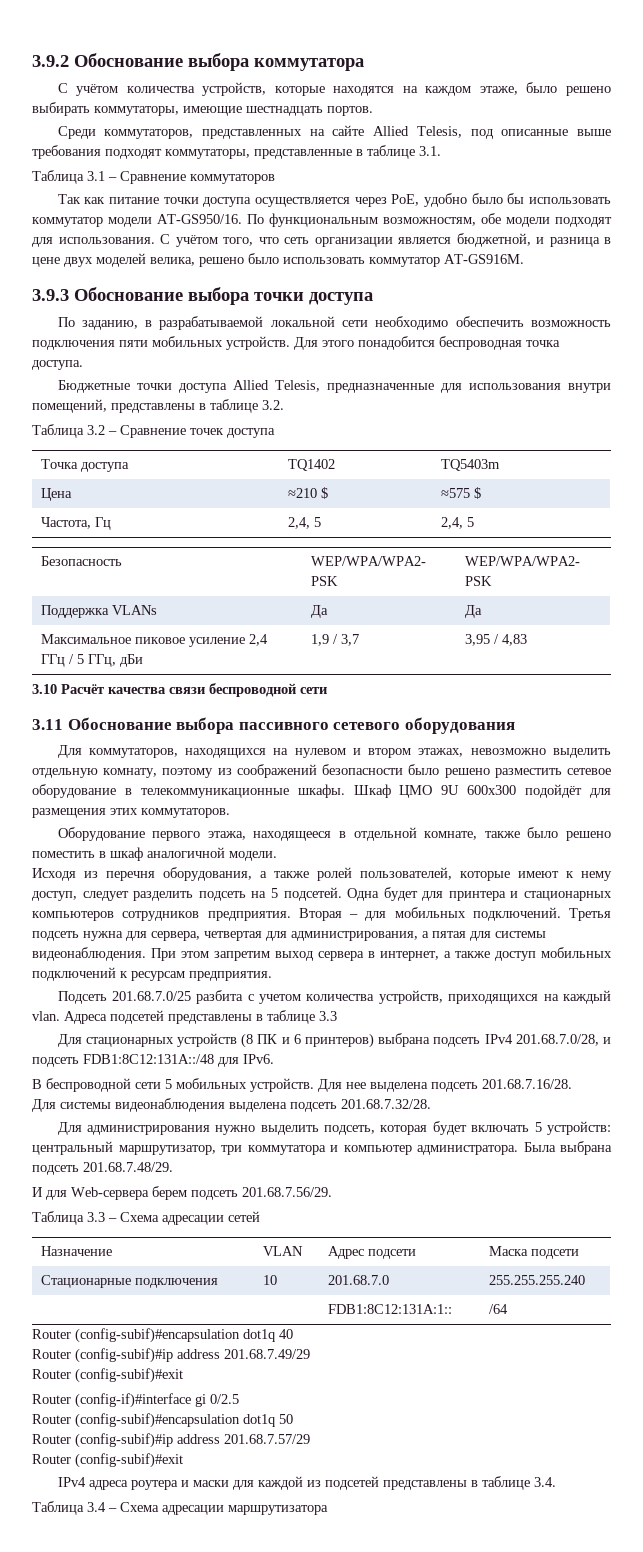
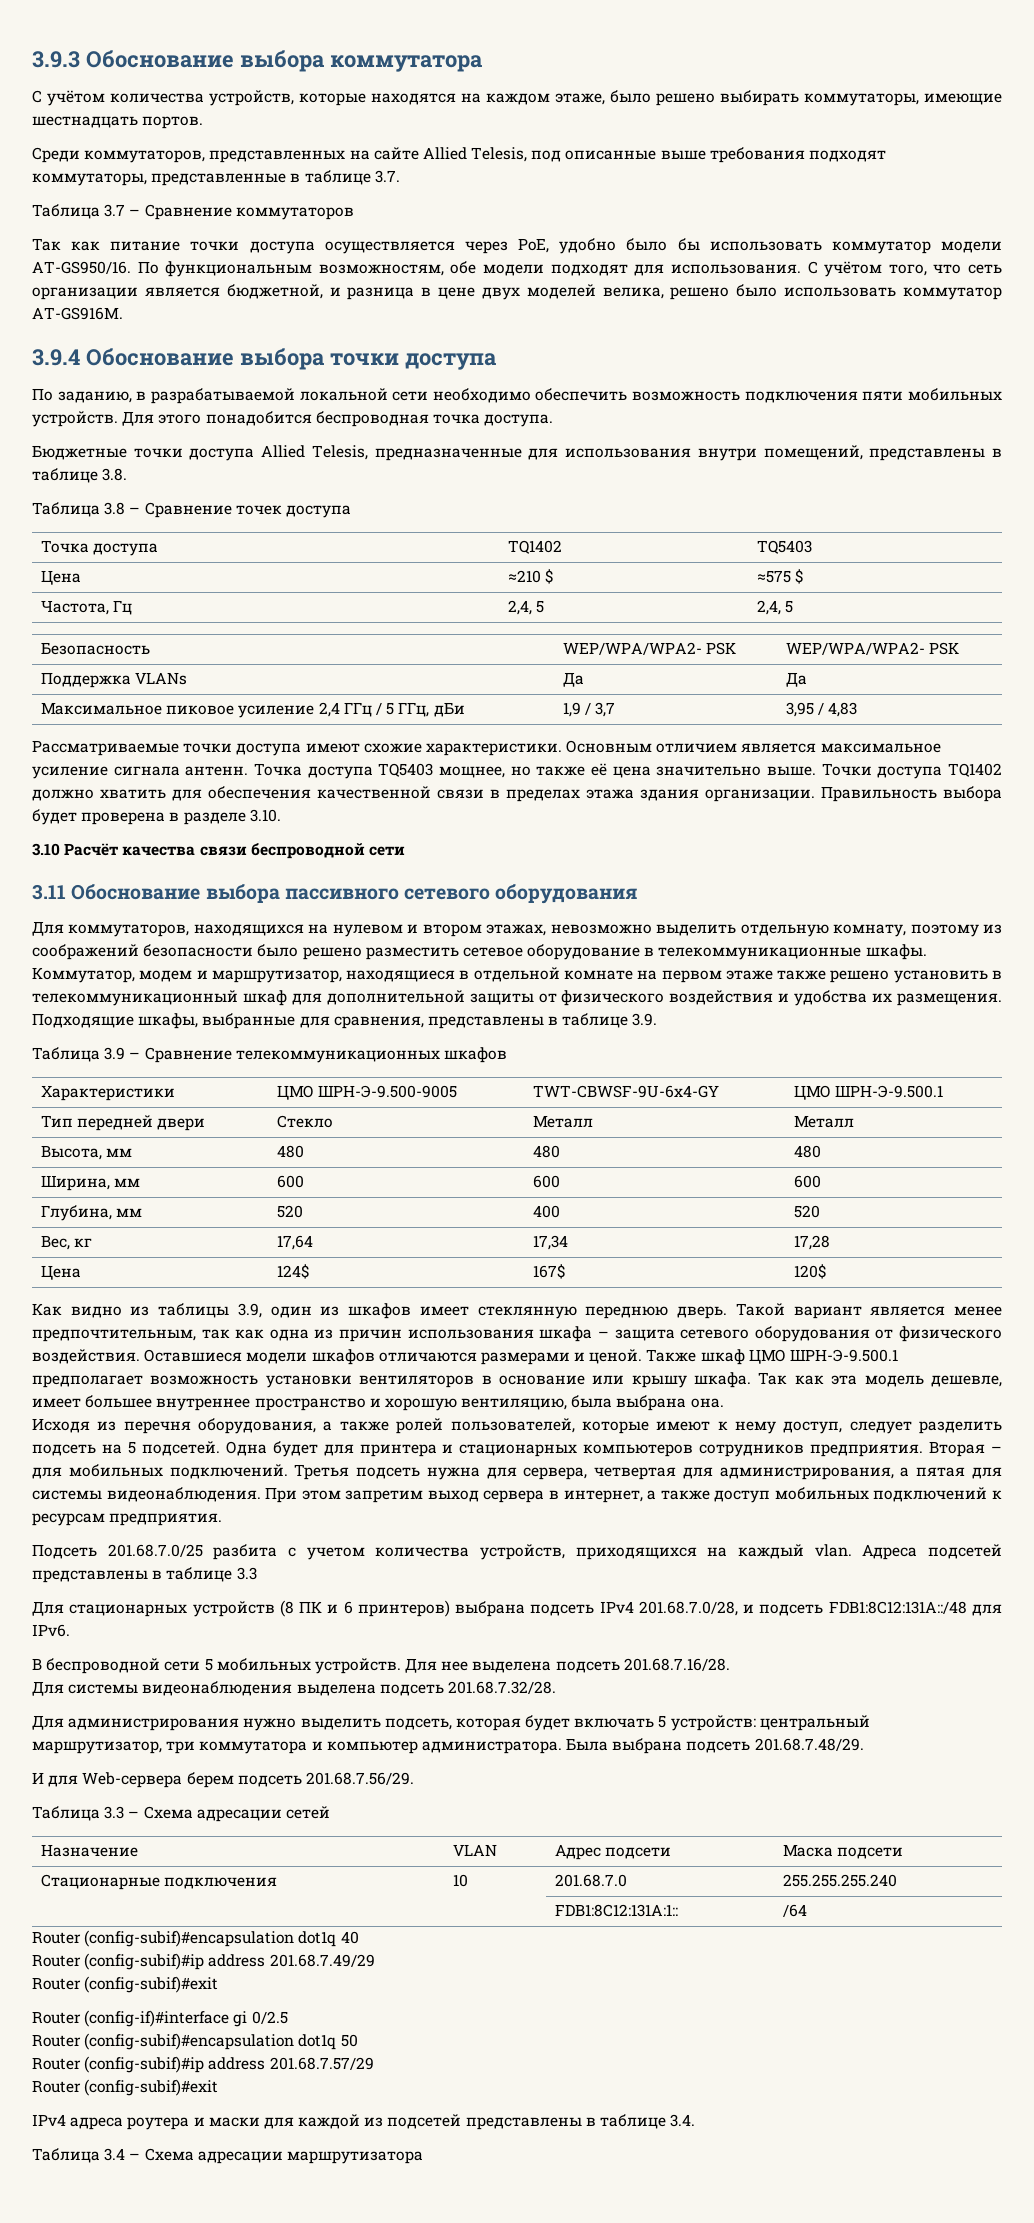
- 3.9.2 Обоснование выбора коммутатора
+ 3.9.3 Обоснование выбора коммутатора
- Среди коммутаторов, представленных на сайте Allied Telesis, под описанные выше требования подходят коммутаторы, представленные в таблице 3.1.
- Таблица 3.1 – Сравнение коммутаторов
+ Среди коммутаторов, представленных на сайте Allied Telesis, под описанные выше требования подходят коммутаторы, представленные в таблице 3.7.
+ Таблица 3.7 – Сравнение коммутаторов
- 3.9.3 Обоснование выбора точки доступа
+ 3.9.4 Обоснование выбора точки доступа
- Бюджетные точки доступа Allied Telesis, предназначенные для использования внутри помещений, представлены в таблице 3.2.
- Таблица 3.2 – Сравнение точек доступа
+ Бюджетные точки доступа Allied Telesis, предназначенные для использования внутри помещений, представлены в таблице 3.8.
+ Таблица 3.8 – Сравнение точек доступа
- Точка доступа | TQ1402 | TQ5403m
+ Точка доступа | TQ1402 | TQ5403
+ Рассматриваемые точки доступа имеют схожие характеристики. Основным отличием является максимальное усиление сигнала антенн. Точка доступа TQ5403 мощнее, но также её цена значительно выше. Точки доступа TQ1402 должно хватить для обеспечения качественной связи в пределах этажа здания организации. Правильность выбора будет проверена в разделе 3.10.
- Шкаф ЦМО 9U 600x300 подойдёт для размещения этих коммутаторов.
- Оборудование первого этажа, находящееся в отдельной комнате, также было решено поместить в шкаф аналогичной модели.
+ Коммутатор, модем и маршрутизатор, находящиеся в отдельной комнате на первом этаже также решено установить в телекоммуникационный шкаф для дополнительной защиты от физического воздействия и удобства их размещения. Подходящие шкафы, выбранные для сравнения, представлены в таблице 3.9.
+ Таблица 3.9 – Сравнение телекоммуникационных шкафов
+ Характеристики | ЦМО ШРН-Э-9.500-9005 | TWT-CBWSF-9U-6x4-GY | ЦМО ШРН-Э-9.500.1
+ Тип передней двери | Стекло | Металл | Металл
+ Высота, мм | 480 | 480 | 480
+ Ширина, мм | 600 | 600 | 600
+ Глубина, мм | 520 | 400 | 520
+ Вес, кг | 17,64 | 17,34 | 17,28
+ Цена | 124$ | 167$ | 120$
+ Как видно из таблицы 3.9, один из шкафов имеет стеклянную переднюю дверь. Такой вариант является менее предпочтительным, так как одна из причин использования шкафа – защита сетевого оборудования от физического воздействия. Оставшиеся модели шкафов отличаются размерами и ценой. Также шкаф ЦМО ШРН-Э-9.500.1 предполагает возможность установки вентиляторов в основание или крышу шкафа. Так как эта модель дешевле, имеет большее внутреннее пространство и хорошую вентиляцию, была выбрана она.

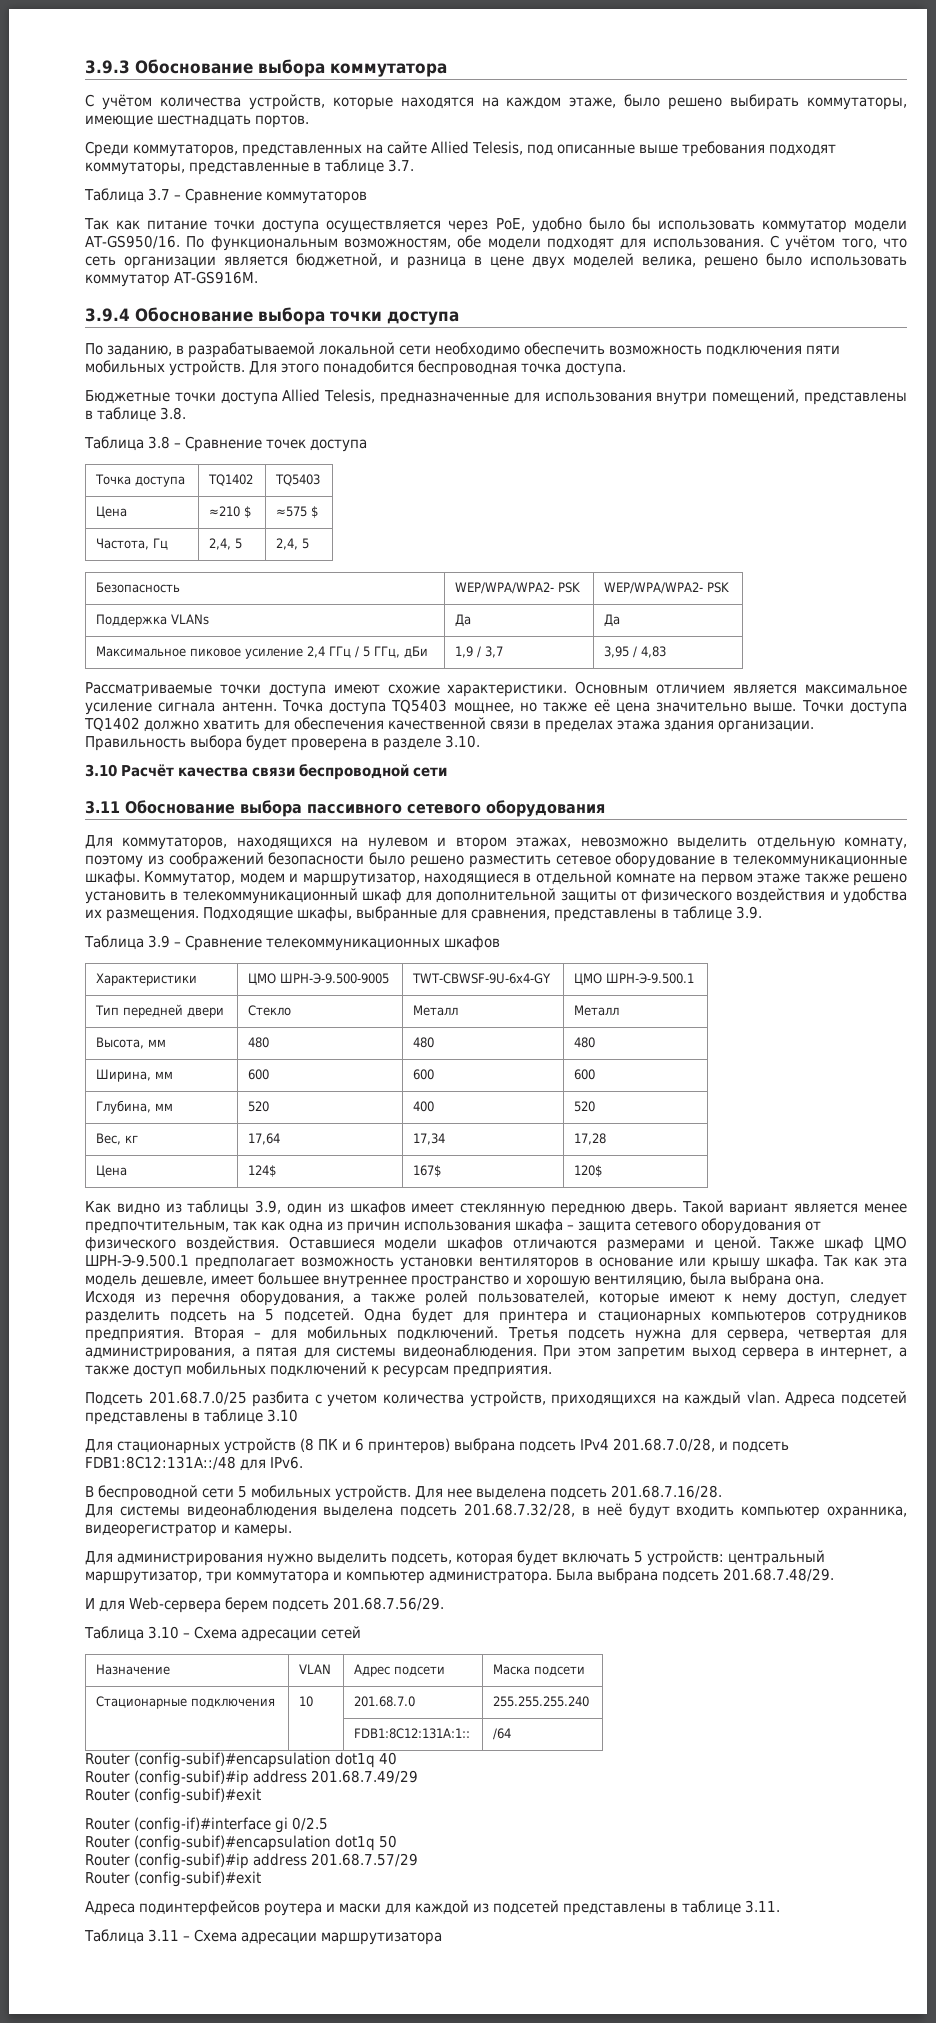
- Адреса подсетей представлены в таблице 3.3
+ Адреса подсетей представлены в таблице 3.10
- Для системы видеонаблюдения выделена подсеть 201.68.7.32/28.
+ Для системы видеонаблюдения выделена подсеть 201.68.7.32/28, в неё будут входить компьютер охранника, видеорегистратор и камеры.
- Таблица 3.3 – Схема адресации сетей
+ Таблица 3.10 – Схема адресации сетей
- IPv4 адреса роутера и маски для каждой из подсетей представлены в таблице 3.4.
- Таблица 3.4 – Схема адресации маршрутизатора
+ Адреса подинтерфейсов роутера и маски для каждой из подсетей представлены в таблице 3.11.
+ Таблица 3.11 – Схема адресации маршрутизатора

